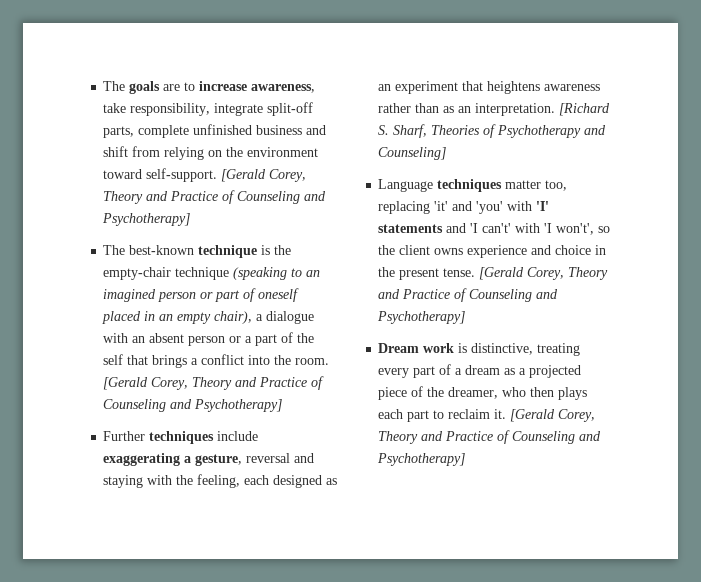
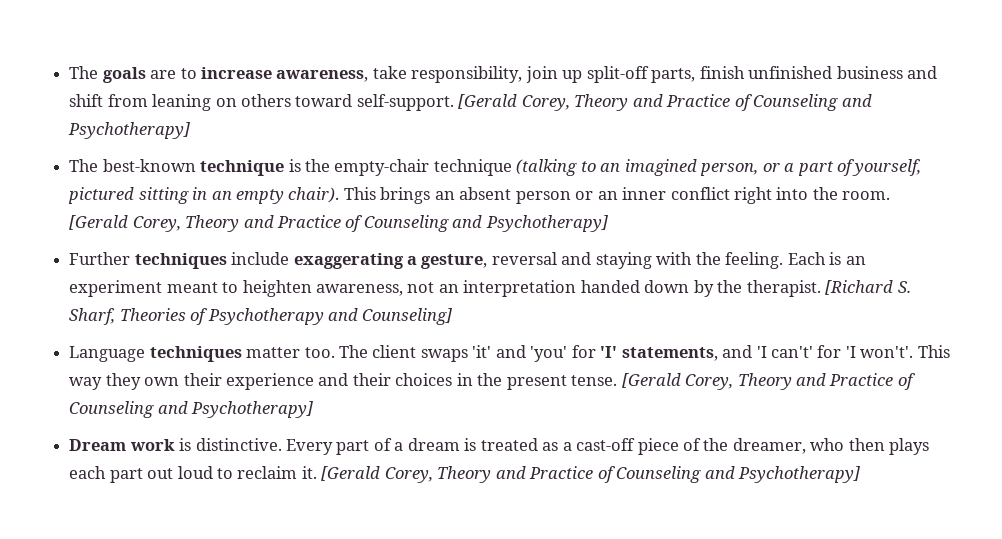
- The goals are to increase awareness, take responsibility, integrate split-off parts, complete unfinished business and shift from relying on the environment toward self-support.
+ The goals are to increase awareness, take responsibility, join up split-off parts, finish unfinished business and shift from leaning on others toward self-support.
- The best-known technique is the empty-chair technique (speaking to an imagined person or part of oneself placed in an empty chair), a dialogue with an absent person or a part of the self that brings a conflict into the room.
+ The best-known technique is the empty-chair technique (talking to an imagined person, or a part of yourself, pictured sitting in an empty chair). This brings an absent person or an inner conflict right into the room.
- Further techniques include exaggerating a gesture, reversal and staying with the feeling, each designed as an experiment that heightens awareness rather than as an interpretation.
+ Further techniques include exaggerating a gesture, reversal and staying with the feeling. Each is an experiment meant to heighten awareness, not an interpretation handed down by the therapist.
- Language techniques matter too, replacing 'it' and 'you' with 'I' statements and 'I can't' with 'I won't', so the client owns experience and choice in the present tense.
+ Language techniques matter too. The client swaps 'it' and 'you' for 'I' statements, and 'I can't' for 'I won't'. This way they own their experience and their choices in the present tense.
- Dream work is distinctive, treating every part of a dream as a projected piece of the dreamer, who then plays each part to reclaim it.
+ Dream work is distinctive. Every part of a dream is treated as a cast-off piece of the dreamer, who then plays each part out loud to reclaim it.

